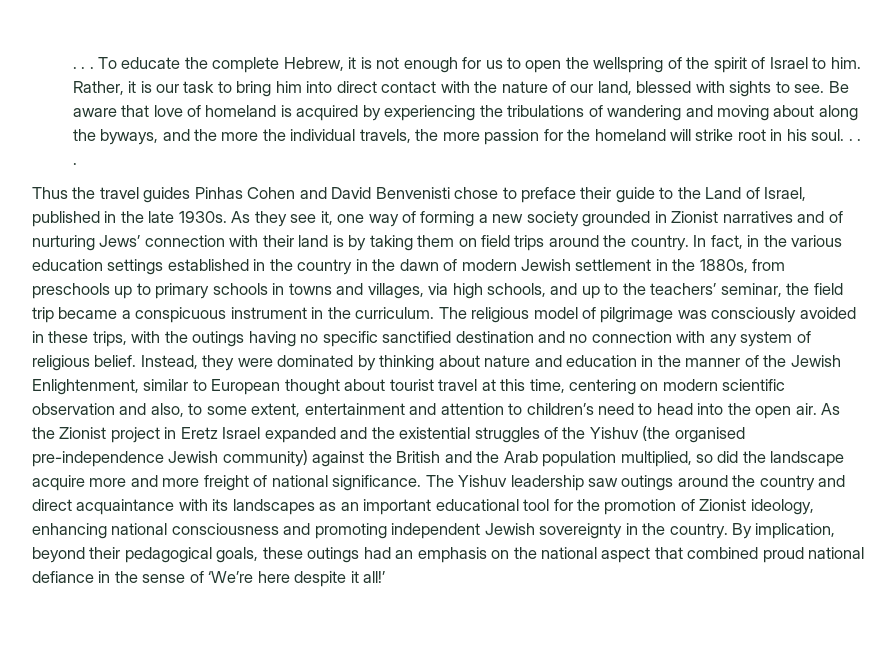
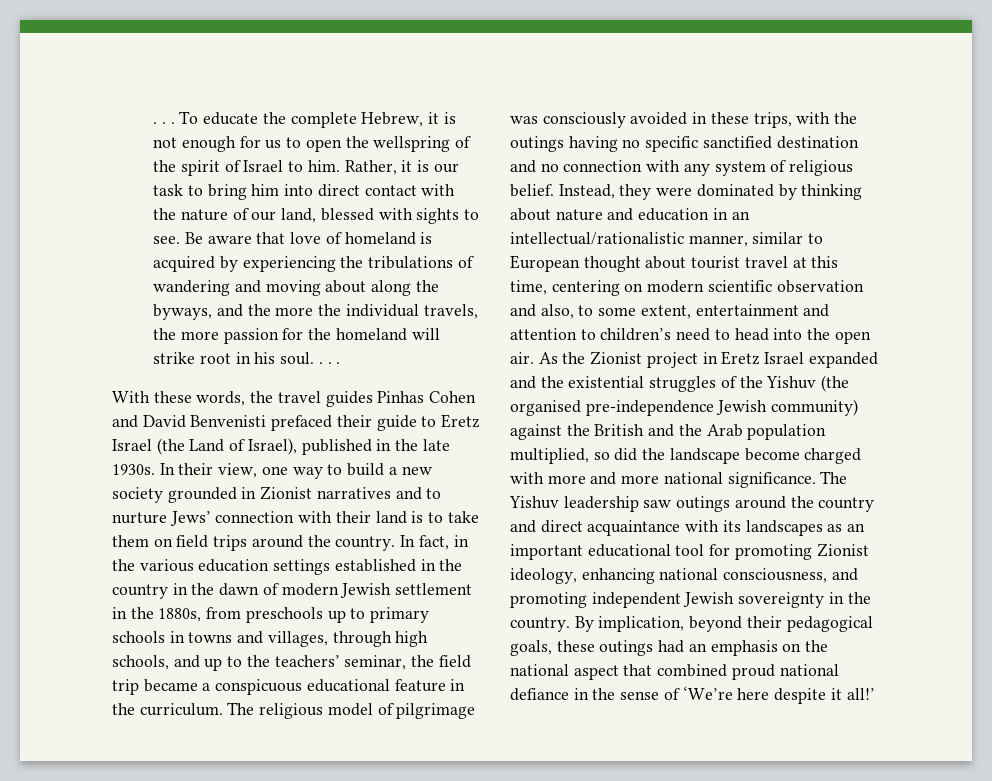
- Thus the travel guides Pinhas Cohen and David Benvenisti chose to preface their guide to the Land of Israel, published in the late 1930s.
+ With these words, the travel guides Pinhas Cohen and David Benvenisti prefaced their guide to Eretz Israel (the Land of Israel), published in the late 1930s.
- As they see it, one way of forming a new society grounded in Zionist narratives and of nurturing Jews’ connection with their land is by taking them on field trips around the country.
+ In their view, one way to build a new society grounded in Zionist narratives and to nurture Jews’ connection with their land is to take them on field trips around the country.
- In fact, in the various education settings established in the country in the dawn of modern Jewish settlement in the 1880s, from preschools up to primary schools in towns and villages, via high schools, and up to the teachers’ seminar, the field trip became a conspicuous instrument in the curriculum.
+ In fact, in the various education settings established in the country in the dawn of modern Jewish settlement in the 1880s, from preschools up to primary schools in towns and villages, through high schools, and up to the teachers’ seminar, the field trip became a conspicuous educational feature in the curriculum.
- Instead, they were dominated by thinking about nature and education in the manner of the Jewish Enlightenment, similar to European thought about tourist travel at this time, centering on modern scientific observation and also, to some extent, entertainment and attention to children’s need to head into the open air.
+ Instead, they were dominated by thinking about nature and education in an intellectual/rationalistic manner, similar to European thought about tourist travel at this time, centering on modern scientific observation and also, to some extent, entertainment and attention to children’s need to head into the open air.
- As the Zionist project in Eretz Israel expanded and the existential struggles of the Yishuv (the organised pre-independence Jewish community) against the British and the Arab population multiplied, so did the landscape acquire more and more freight of national significance.
+ As the Zionist project in Eretz Israel expanded and the existential struggles of the Yishuv (the organised pre-independence Jewish community) against the British and the Arab population multiplied, so did the landscape become charged with more and more national significance.
- The Yishuv leadership saw outings around the country and direct acquaintance with its landscapes as an important educational tool for the promotion of Zionist ideology, enhancing national consciousness and promoting independent Jewish sovereignty in the country.
+ The Yishuv leadership saw outings around the country and direct acquaintance with its landscapes as an important educational tool for promoting Zionist ideology, enhancing national consciousness, and promoting independent Jewish sovereignty in the country.

